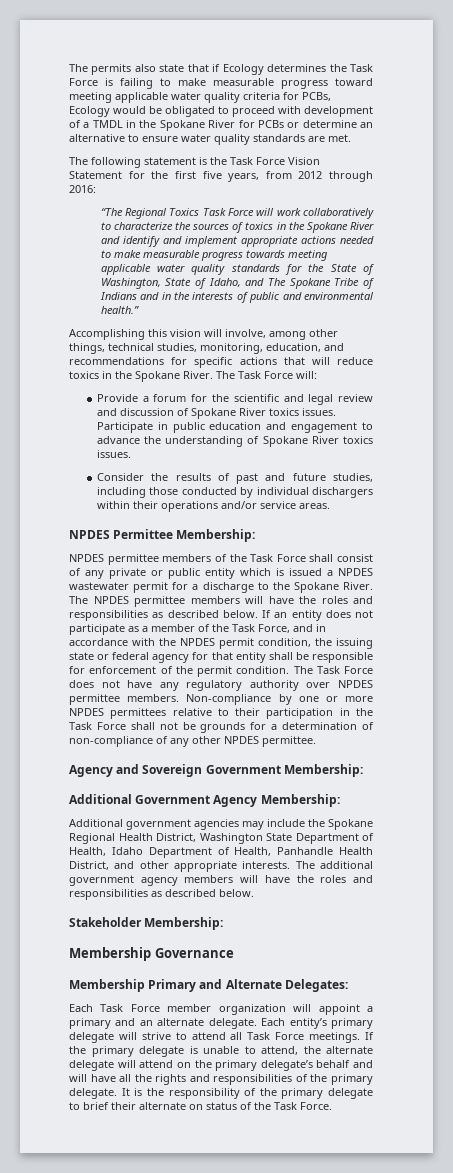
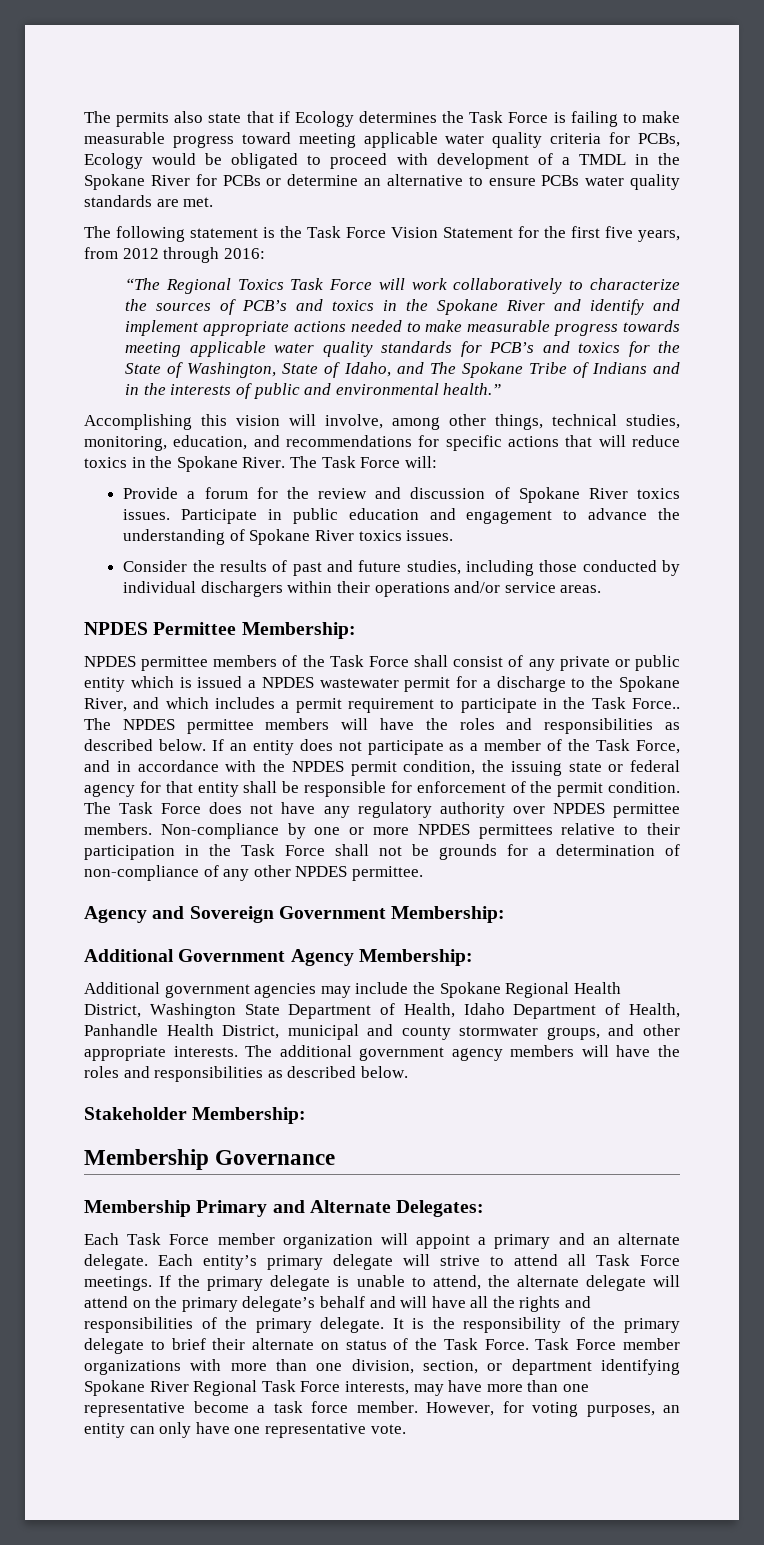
- The permits also state that if Ecology determines the Task Force is failing to make measurable progress toward meeting applicable water quality criteria for PCBs, Ecology would be obligated to proceed with development of a TMDL in the Spokane River for PCBs or determine an alternative to ensure water quality standards are met.
+ The permits also state that if Ecology determines the Task Force is failing to make measurable progress toward meeting applicable water quality criteria for PCBs, Ecology would be obligated to proceed with development of a TMDL in the Spokane River for PCBs or determine an alternative to ensure PCBs water quality standards are met.
- “The Regional Toxics Task Force will work collaboratively to characterize the sources of toxics in the Spokane River and identify and implement appropriate actions needed to make measurable progress towards meeting applicable water quality standards for the State of Washington, State of Idaho, and The Spokane Tribe of Indians and in the interests of public and environmental health.”
+ “The Regional Toxics Task Force will work collaboratively to characterize the sources of PCB’s and toxics in the Spokane River and identify and implement appropriate actions needed to make measurable progress towards meeting applicable water quality standards for PCB’s and toxics for the State of Washington, State of Idaho, and The Spokane Tribe of Indians and in the interests of public and environmental health.”
- Provide a forum for the scientific and legal review and discussion of Spokane River toxics issues.
+ Provide a forum for the review and discussion of Spokane River toxics issues.
- NPDES permittee members of the Task Force shall consist of any private or public entity which is issued a NPDES wastewater permit for a discharge to the Spokane River.
+ NPDES permittee members of the Task Force shall consist of any private or public entity which is issued a NPDES wastewater permit for a discharge to the Spokane River, and which includes a permit requirement to participate in the Task Force..
- Additional government agencies may include the Spokane Regional Health District, Washington State Department of Health, Idaho Department of Health, Panhandle Health District, and other appropriate interests.
+ Additional government agencies may include the Spokane Regional Health District, Washington State Department of Health, Idaho Department of Health, Panhandle Health District, municipal and county stormwater groups, and other appropriate interests.
+ Task Force member organizations with more than one division, section, or department identifying Spokane River Regional Task Force interests, may have more than one representative become a task force member. However, for voting purposes, an entity can only have one representative vote.

